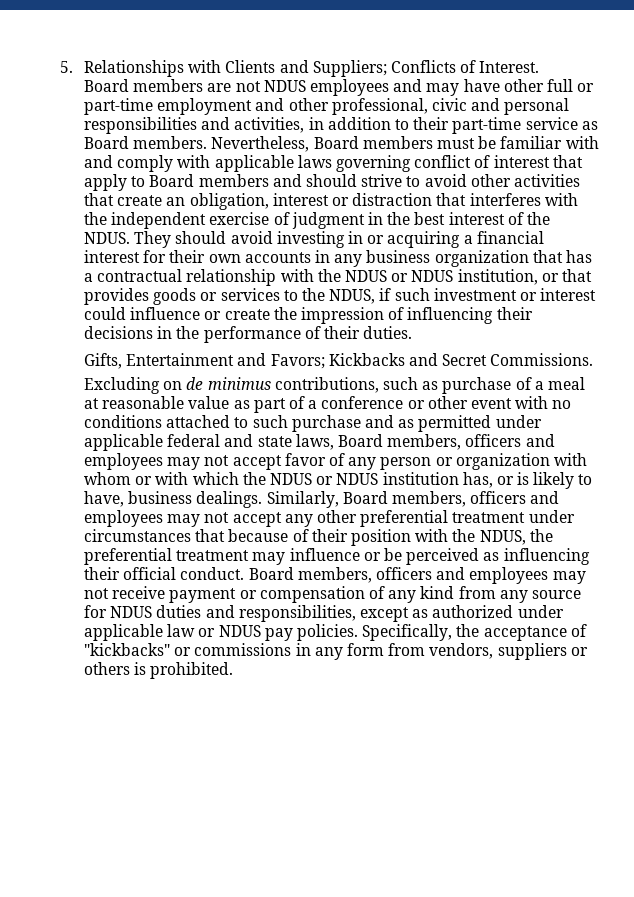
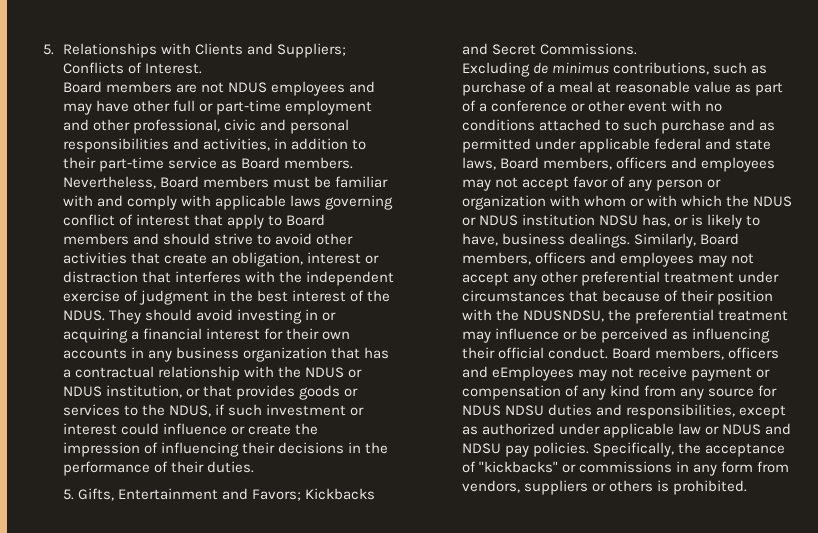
- Gifts, Entertainment and Favors; Kickbacks and Secret Commissions.
+ 5. Gifts, Entertainment and Favors; Kickbacks and Secret Commissions.
- Excluding on de minimus contributions, such as purchase of a meal at reasonable value as part of a conference or other event with no conditions attached to such purchase and as permitted under applicable federal and state laws, Board members, officers and employees may not accept favor of any person or organization with whom or with which the NDUS or NDUS institution has, or is likely to have, business dealings.
+ Excluding de minimus contributions, such as purchase of a meal at reasonable value as part of a conference or other event with no conditions attached to such purchase and as permitted under applicable federal and state laws, Board members, officers and employees may not accept favor of any person or organization with whom or with which the NDUS or NDUS institution NDSU has, or is likely to have, business dealings.
- Similarly, Board members, officers and employees may not accept any other preferential treatment under circumstances that because of their position with the NDUS, the preferential treatment may influence or be perceived as influencing their official conduct.
+ Similarly, Board members, officers and employees may not accept any other preferential treatment under circumstances that because of their position with the NDUSNDSU, the preferential treatment may influence or be perceived as influencing their official conduct.
- Board members, officers and employees may not receive payment or compensation of any kind from any source for NDUS duties and responsibilities, except as authorized under applicable law or NDUS pay policies.
+ Board members, officers and eEmployees may not receive payment or compensation of any kind from any source for NDUS NDSU duties and responsibilities, except as authorized under applicable law or NDUS and NDSU pay policies.

